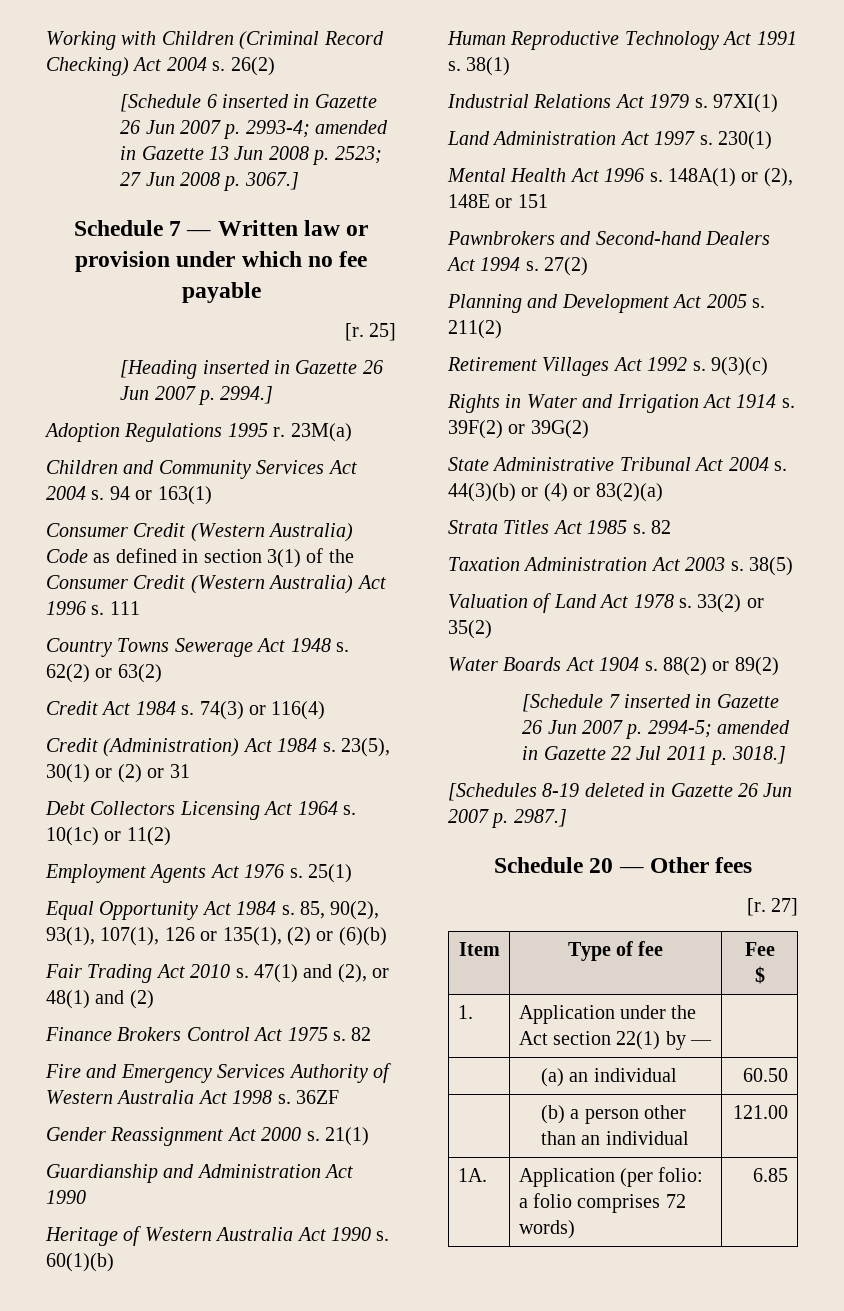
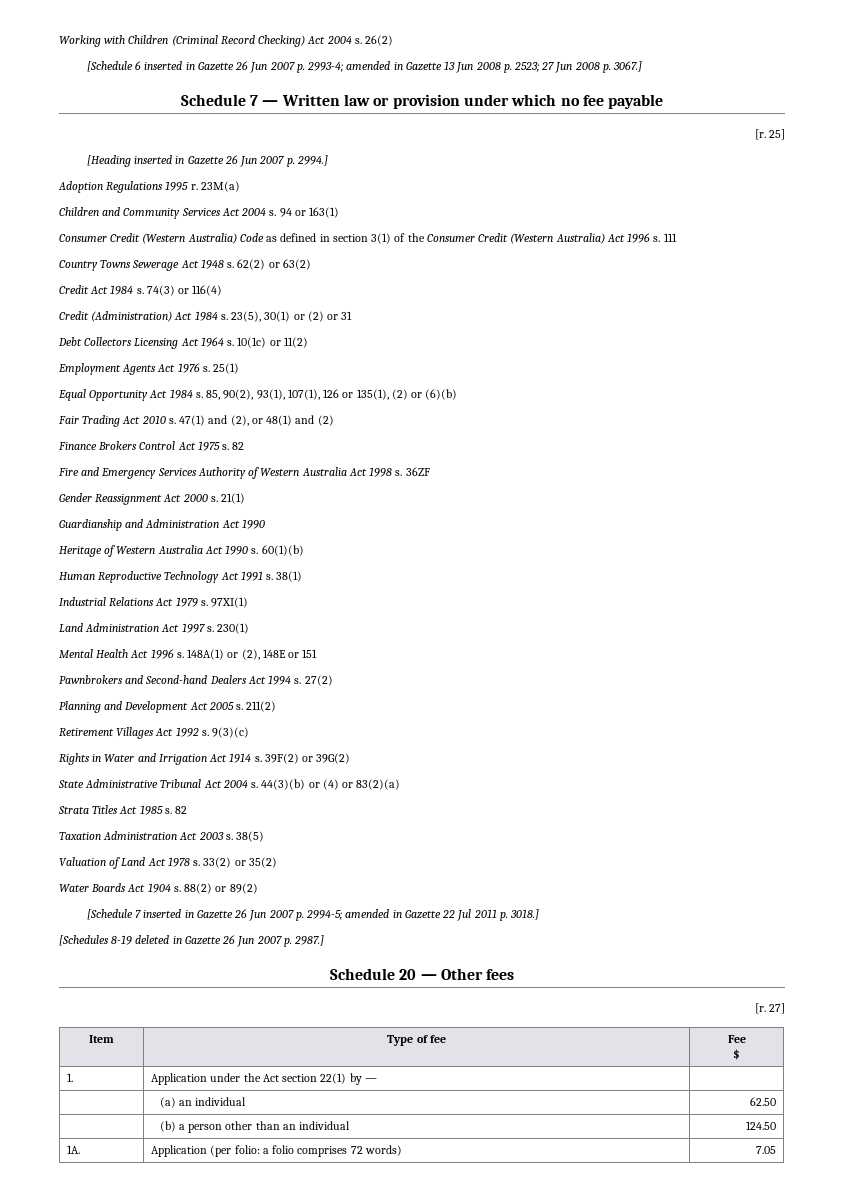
- | (a) an individual | 60.50
+ | (a) an individual | 62.50
- | (b) a person other than an individual | 121.00
+ | (b) a person other than an individual | 124.50
- 1A. | Application (per folio: a folio comprises 72 words) | 6.85
+ 1A. | Application (per folio: a folio comprises 72 words) | 7.05

